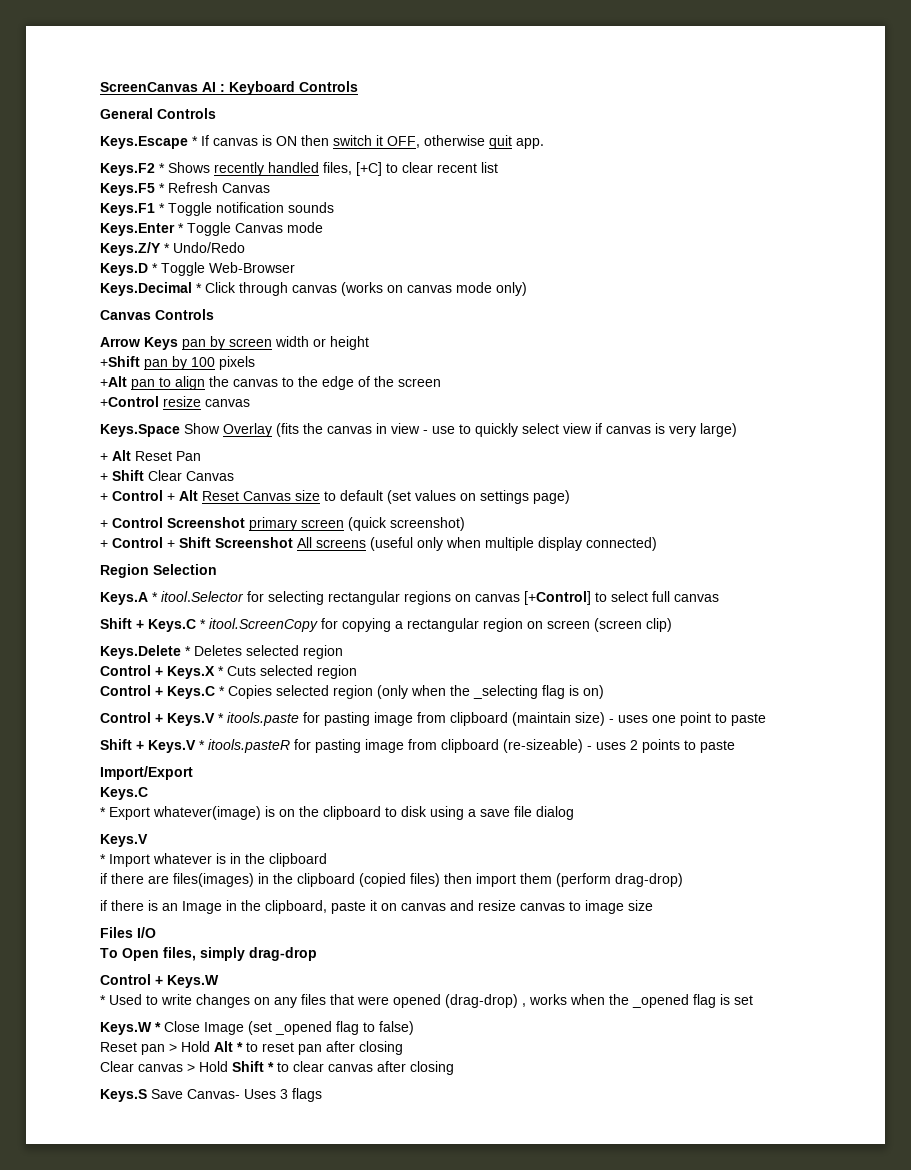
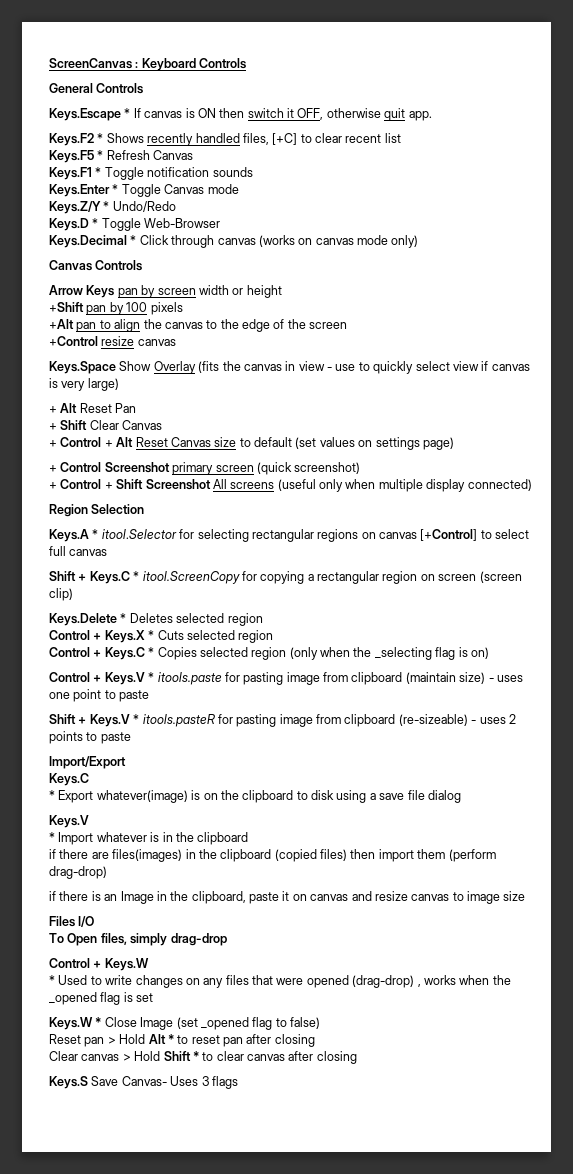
- ScreenCanvas AI : Keyboard Controls
+ ScreenCanvas : Keyboard Controls

